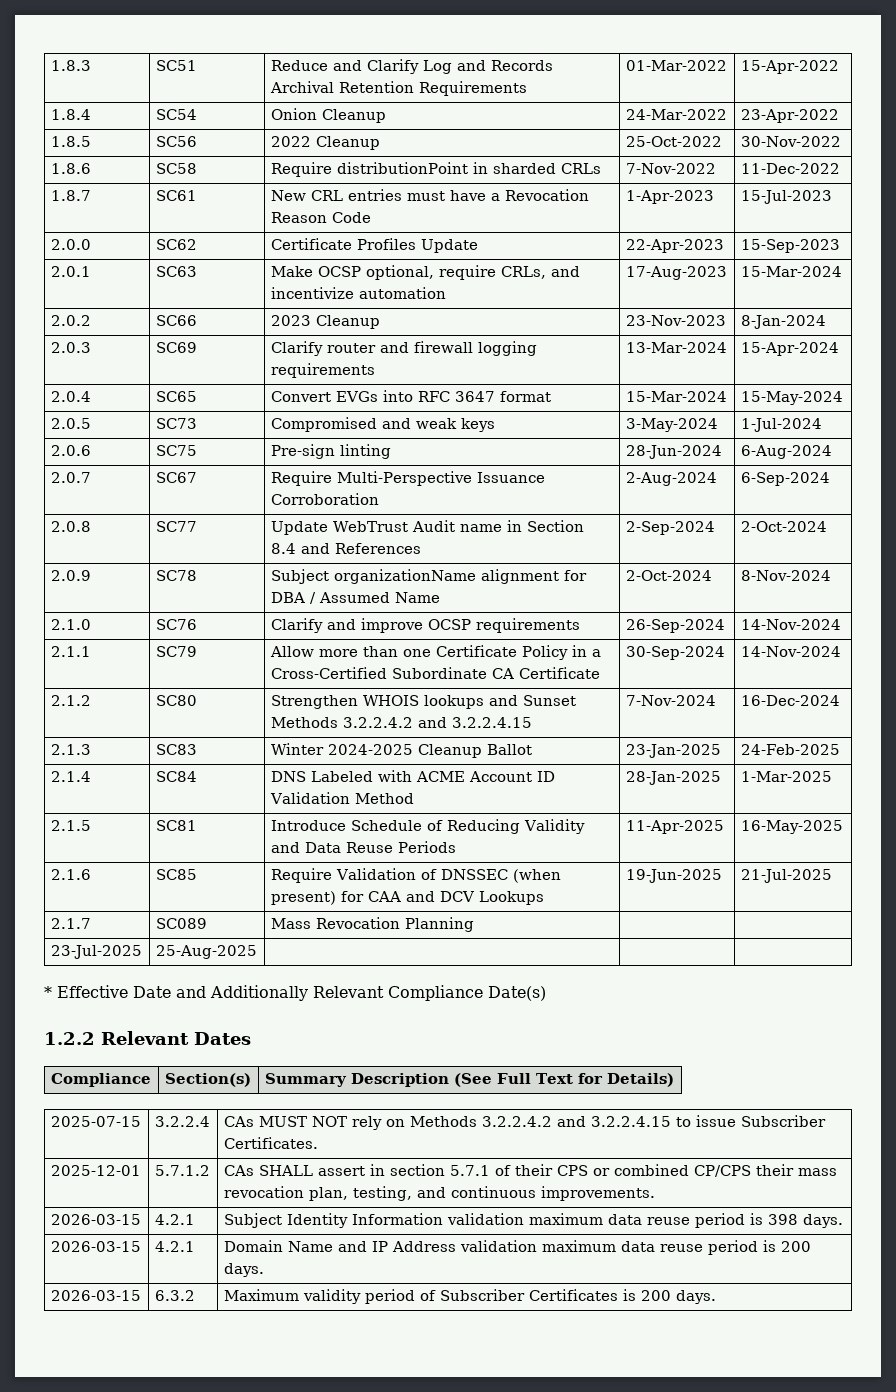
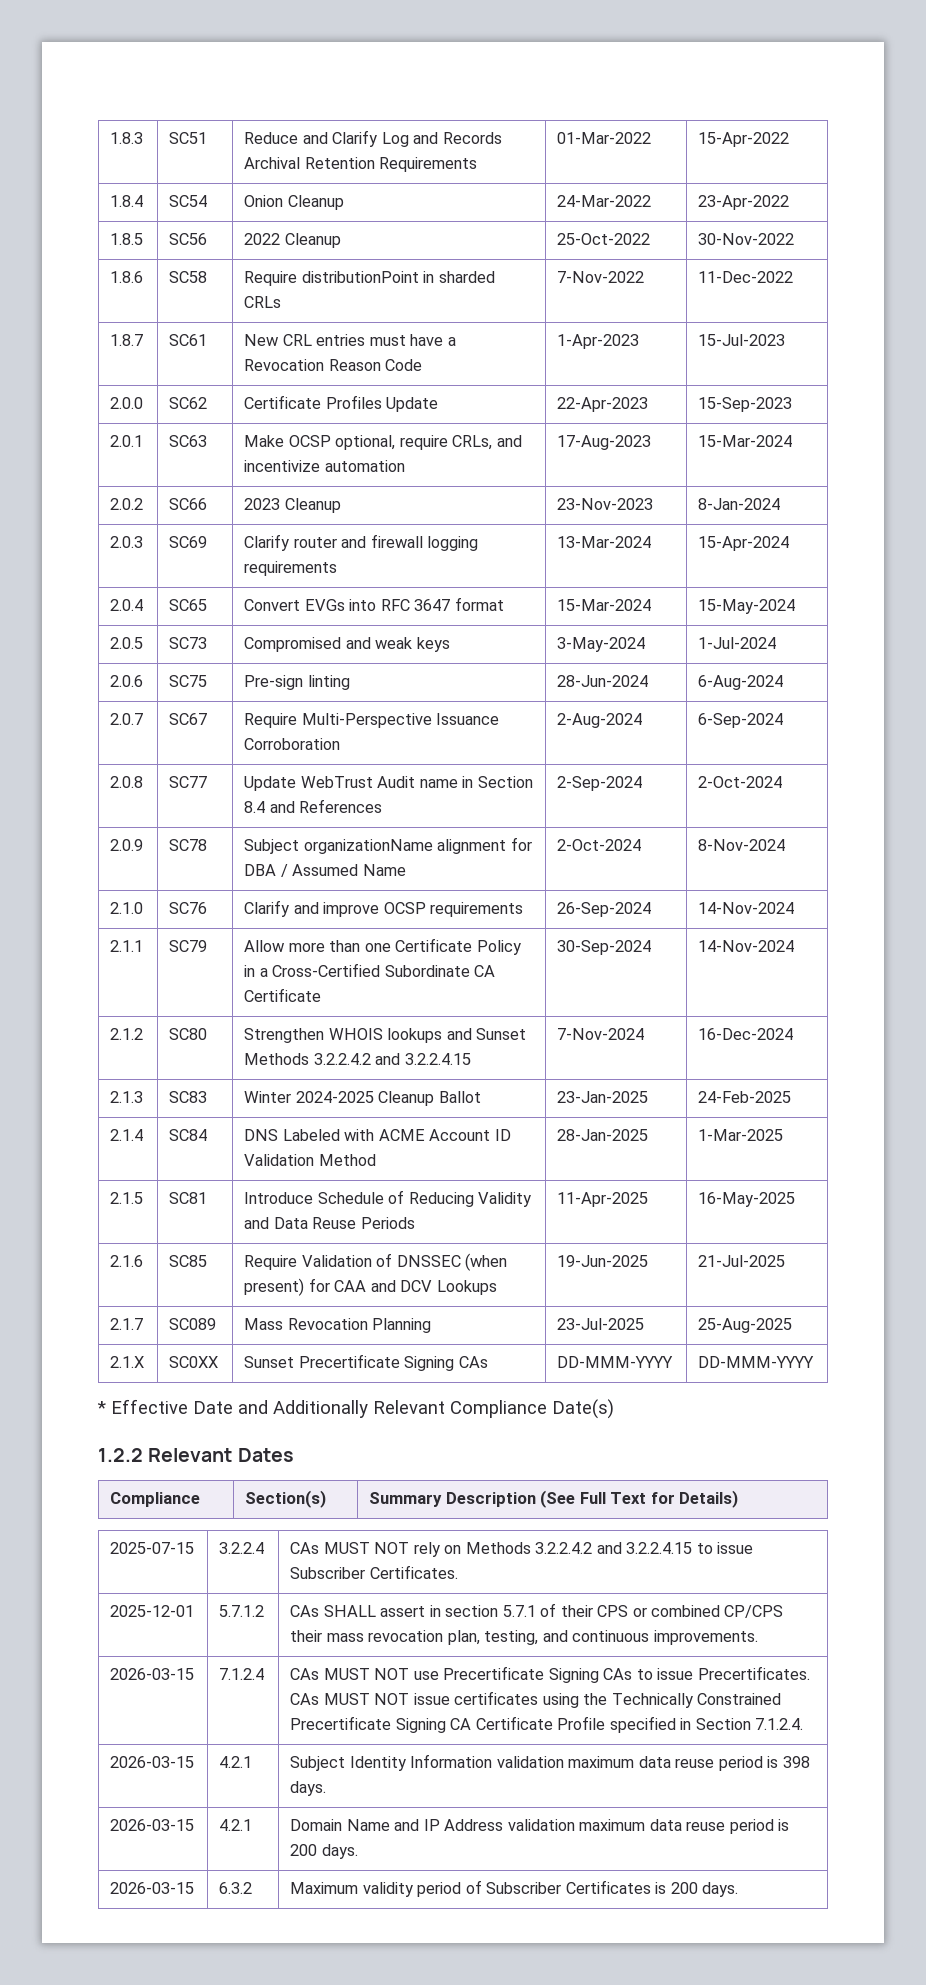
- 2.1.7 | SC089 | Mass Revocation Planning | |
- 23-Jul-2025 | 25-Aug-2025 | | |
+ 2.1.7 | SC089 | Mass Revocation Planning | 23-Jul-2025 | 25-Aug-2025
+ 2.1.X | SC0XX | Sunset Precertificate Signing CAs | DD-MMM-YYYY | DD-MMM-YYYY
+ 2026-03-15 | 7.1.2.4 | CAs MUST NOT use Precertificate Signing CAs to issue Precertificates. CAs MUST NOT issue certificates using the Technically Constrained Precertificate Signing CA Certificate Profile specified in Section 7.1.2.4.

